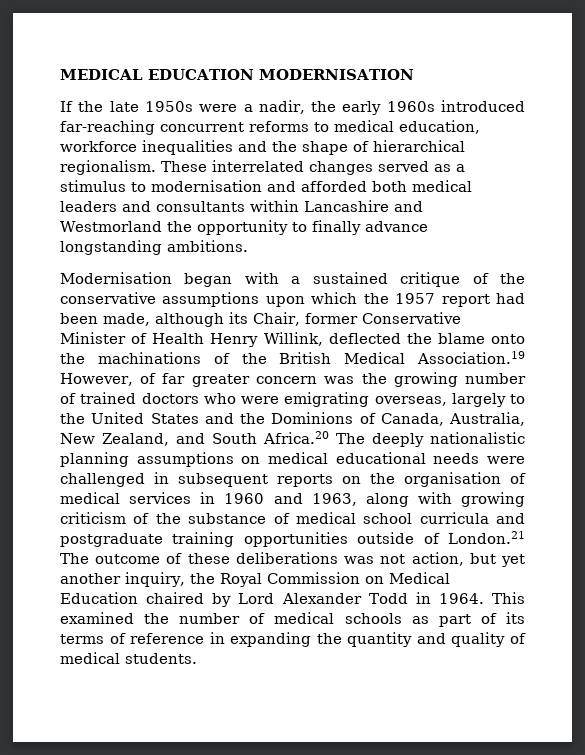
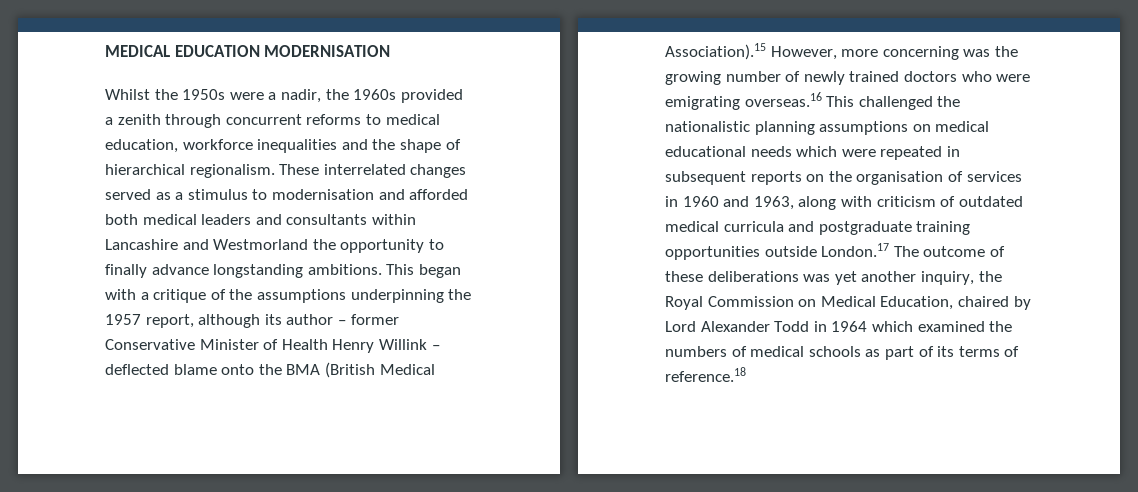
- If the late 1950s were a nadir, the early 1960s introduced far-reaching concurrent reforms to medical education, workforce inequalities and the shape of hierarchical regionalism.
+ Whilst the 1950s were a nadir, the 1960s provided a zenith through concurrent reforms to medical education, workforce inequalities and the shape of hierarchical regionalism.
- These interrelated changes served as a stimulus to modernisation and afforded both medical leaders and consultants within Lancashire and Westmorland the opportunity to finally advance longstanding ambitions.
- Modernisation began with a sustained critique of the conservative assumptions upon which the 1957 report had been made, although its Chair, former Conservative Minister of Health Henry Willink, deflected the blame onto the machinations of the British Medical Association.19 However, of far greater concern was the growing number of trained doctors who were emigrating overseas, largely to the United States and the Dominions of Canada, Australia, New Zealand, and South Africa.20 The deeply nationalistic planning assumptions on medical educational needs were challenged in subsequent reports on the organisation of medical services in 1960 and 1963, along with growing criticism of the substance of medical school curricula and postgraduate training opportunities outside of London.21 The outcome of these deliberations was not action, but yet another inquiry, the Royal Commission on Medical Education chaired by Lord Alexander Todd in 1964. This examined the number of medical schools as part of its terms of reference in expanding the quantity and quality of medical students.
+ These interrelated changes served as a stimulus to modernisation and afforded both medical leaders and consultants within Lancashire and Westmorland the opportunity to finally advance longstanding ambitions. This began with a critique of the assumptions underpinning the 1957 report, although its author – former Conservative Minister of Health Henry Willink – deflected blame onto the BMA (British Medical Association).15 However, more concerning was the growing number of newly trained doctors who were emigrating overseas.16 This challenged the nationalistic planning assumptions on medical educational needs which were repeated in subsequent reports on the organisation of services in 1960 and 1963, along with criticism of outdated medical curricula and postgraduate training opportunities outside London.17 The outcome of these deliberations was yet another inquiry, the Royal Commission on Medical Education, chaired by Lord Alexander Todd in 1964 which examined the numbers of medical schools as part of its terms of reference.18

